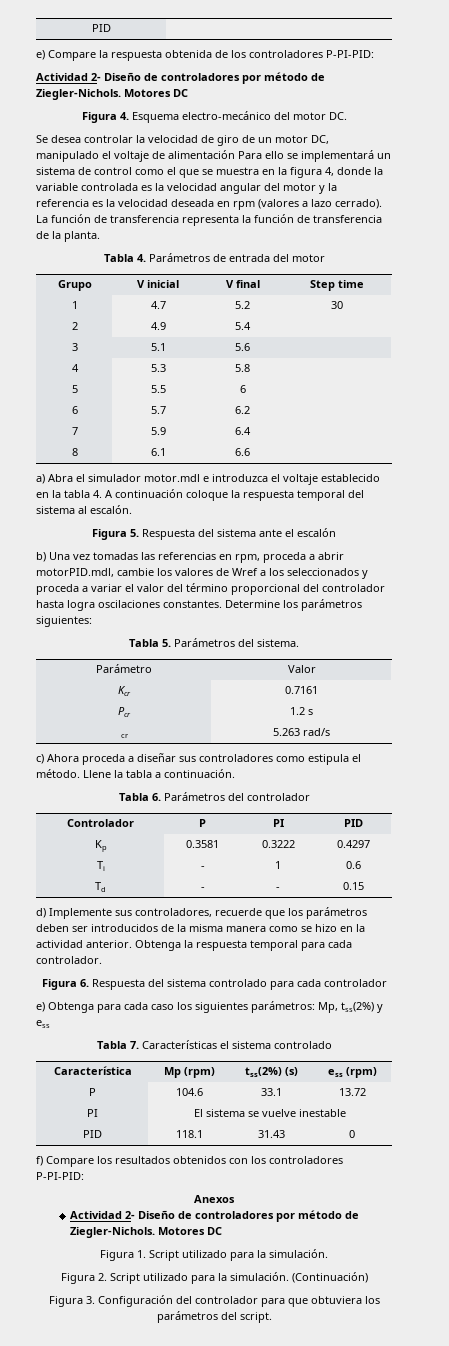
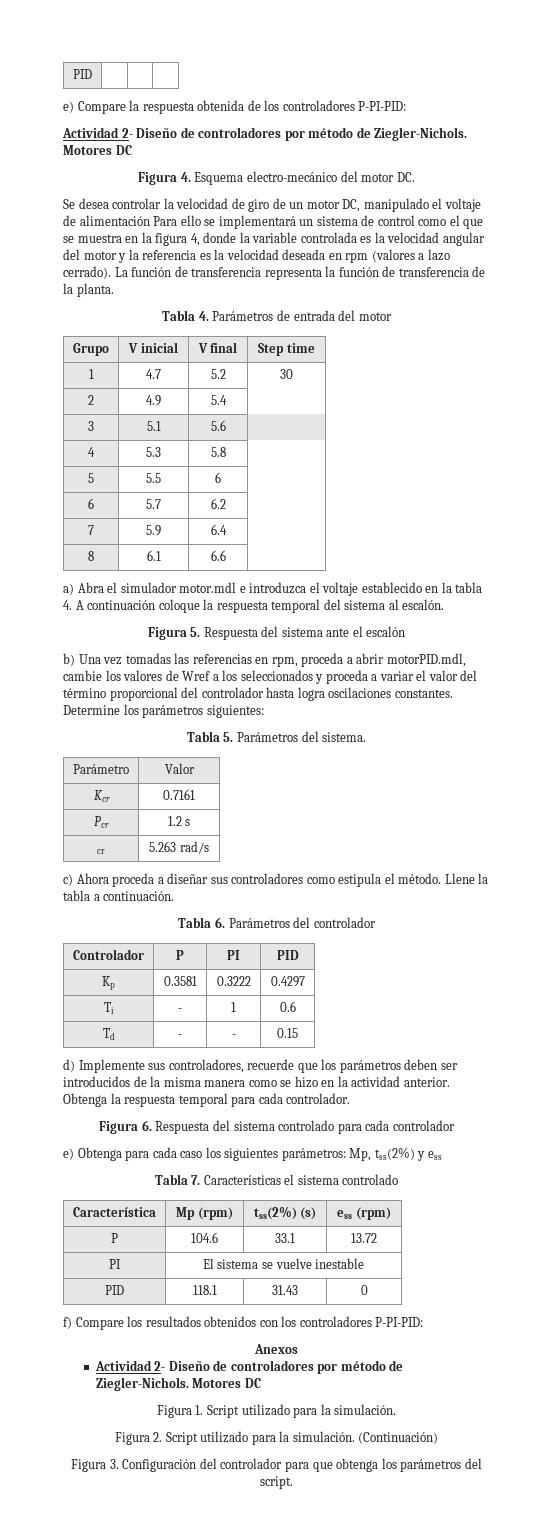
- Figura 3. Configuración del controlador para que obtuviera los parámetros del script.
+ Figura 3. Configuración del controlador para que obtenga los parámetros del script.

